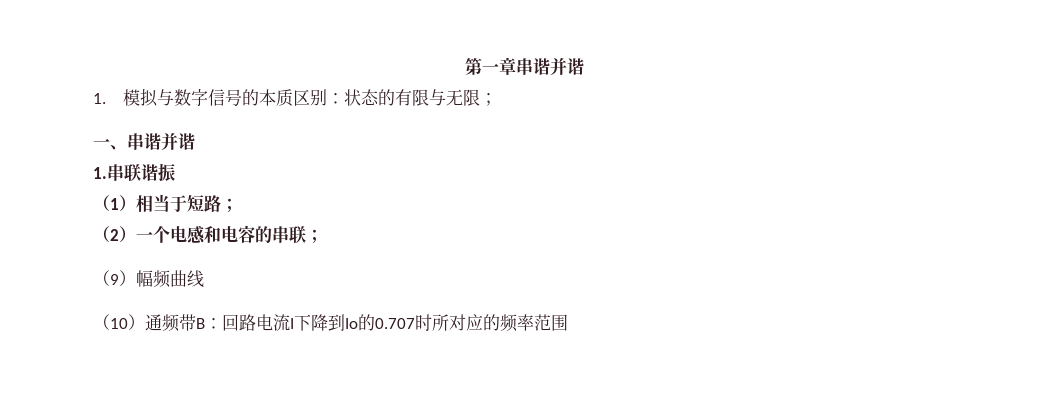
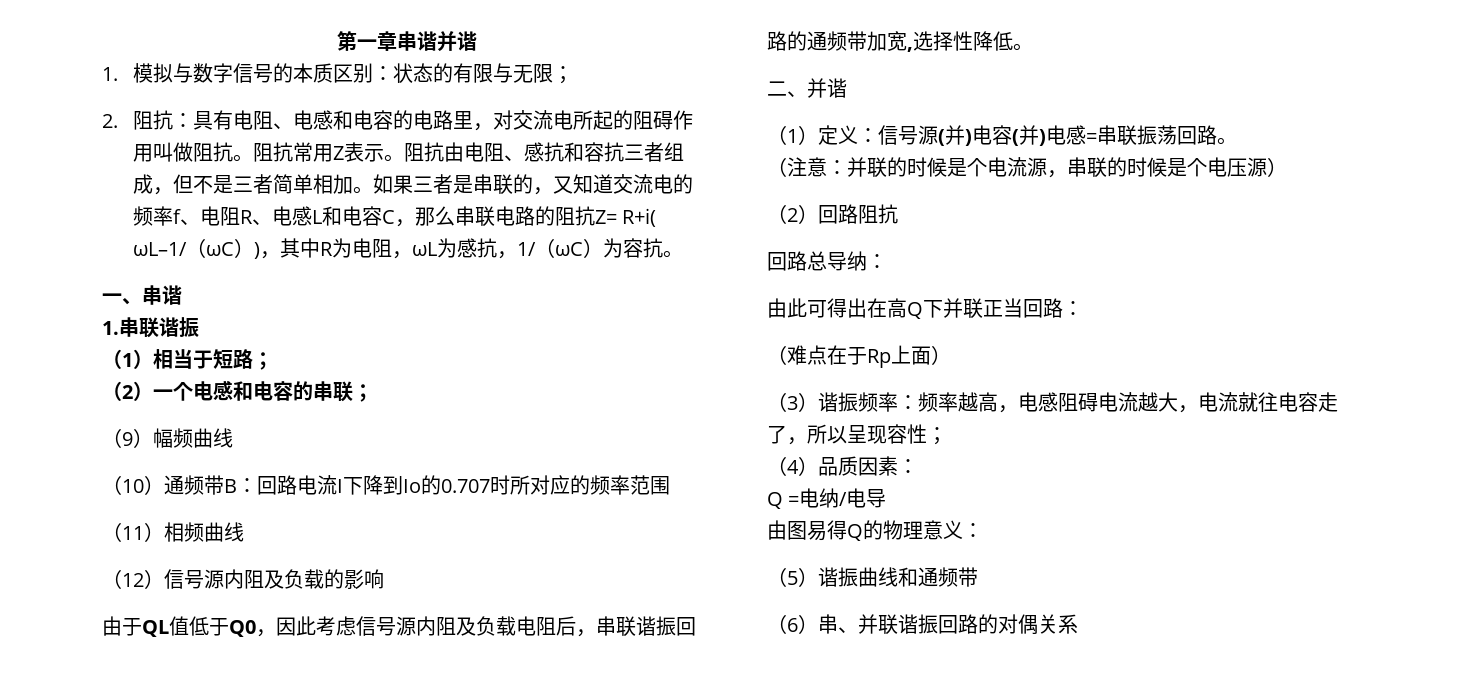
+ 2.阻抗：具有电阻、电感和电容的电路里，对交流电所起的阻碍作用叫做阻抗。阻抗常用Z表示。阻抗由电阻、感抗和容抗三者组成，但不是三者简单相加。如果三者是串联的，又知道交流电的频率f、电阻R、电感L和电容C，那么串联电路的阻抗Z= R+i( ωL–1/（ωC）)，其中R为电阻，ωL为感抗，1/（ωC）为容抗。
- 一、串谐并谐
+ 一、串谐
+ （11）相频曲线
+ （12）信号源内阻及负载的影响
+ 由于QL值低于Q0，因此考虑信号源内阻及负载电阻后，串联谐振回路的通频带加宽,选择性降低。
+ 二、并谐
+ （1）定义：信号源(并)电容(并)电感=串联振荡回路。
+ （注意：并联的时候是个电流源，串联的时候是个电压源）
+ （2）回路阻抗
+ 回路总导纳：
+ 由此可得出在高Q下并联正当回路：
+ （难点在于Rp上面）
+ （3）谐振频率：频率越高，电感阻碍电流越大，电流就往电容走了，所以呈现容性；
+ （4）品质因素：
+ Q =电纳/电导
+ 由图易得Q的物理意义：
+ （5）谐振曲线和通频带
+ （6）串、并联谐振回路的对偶关系

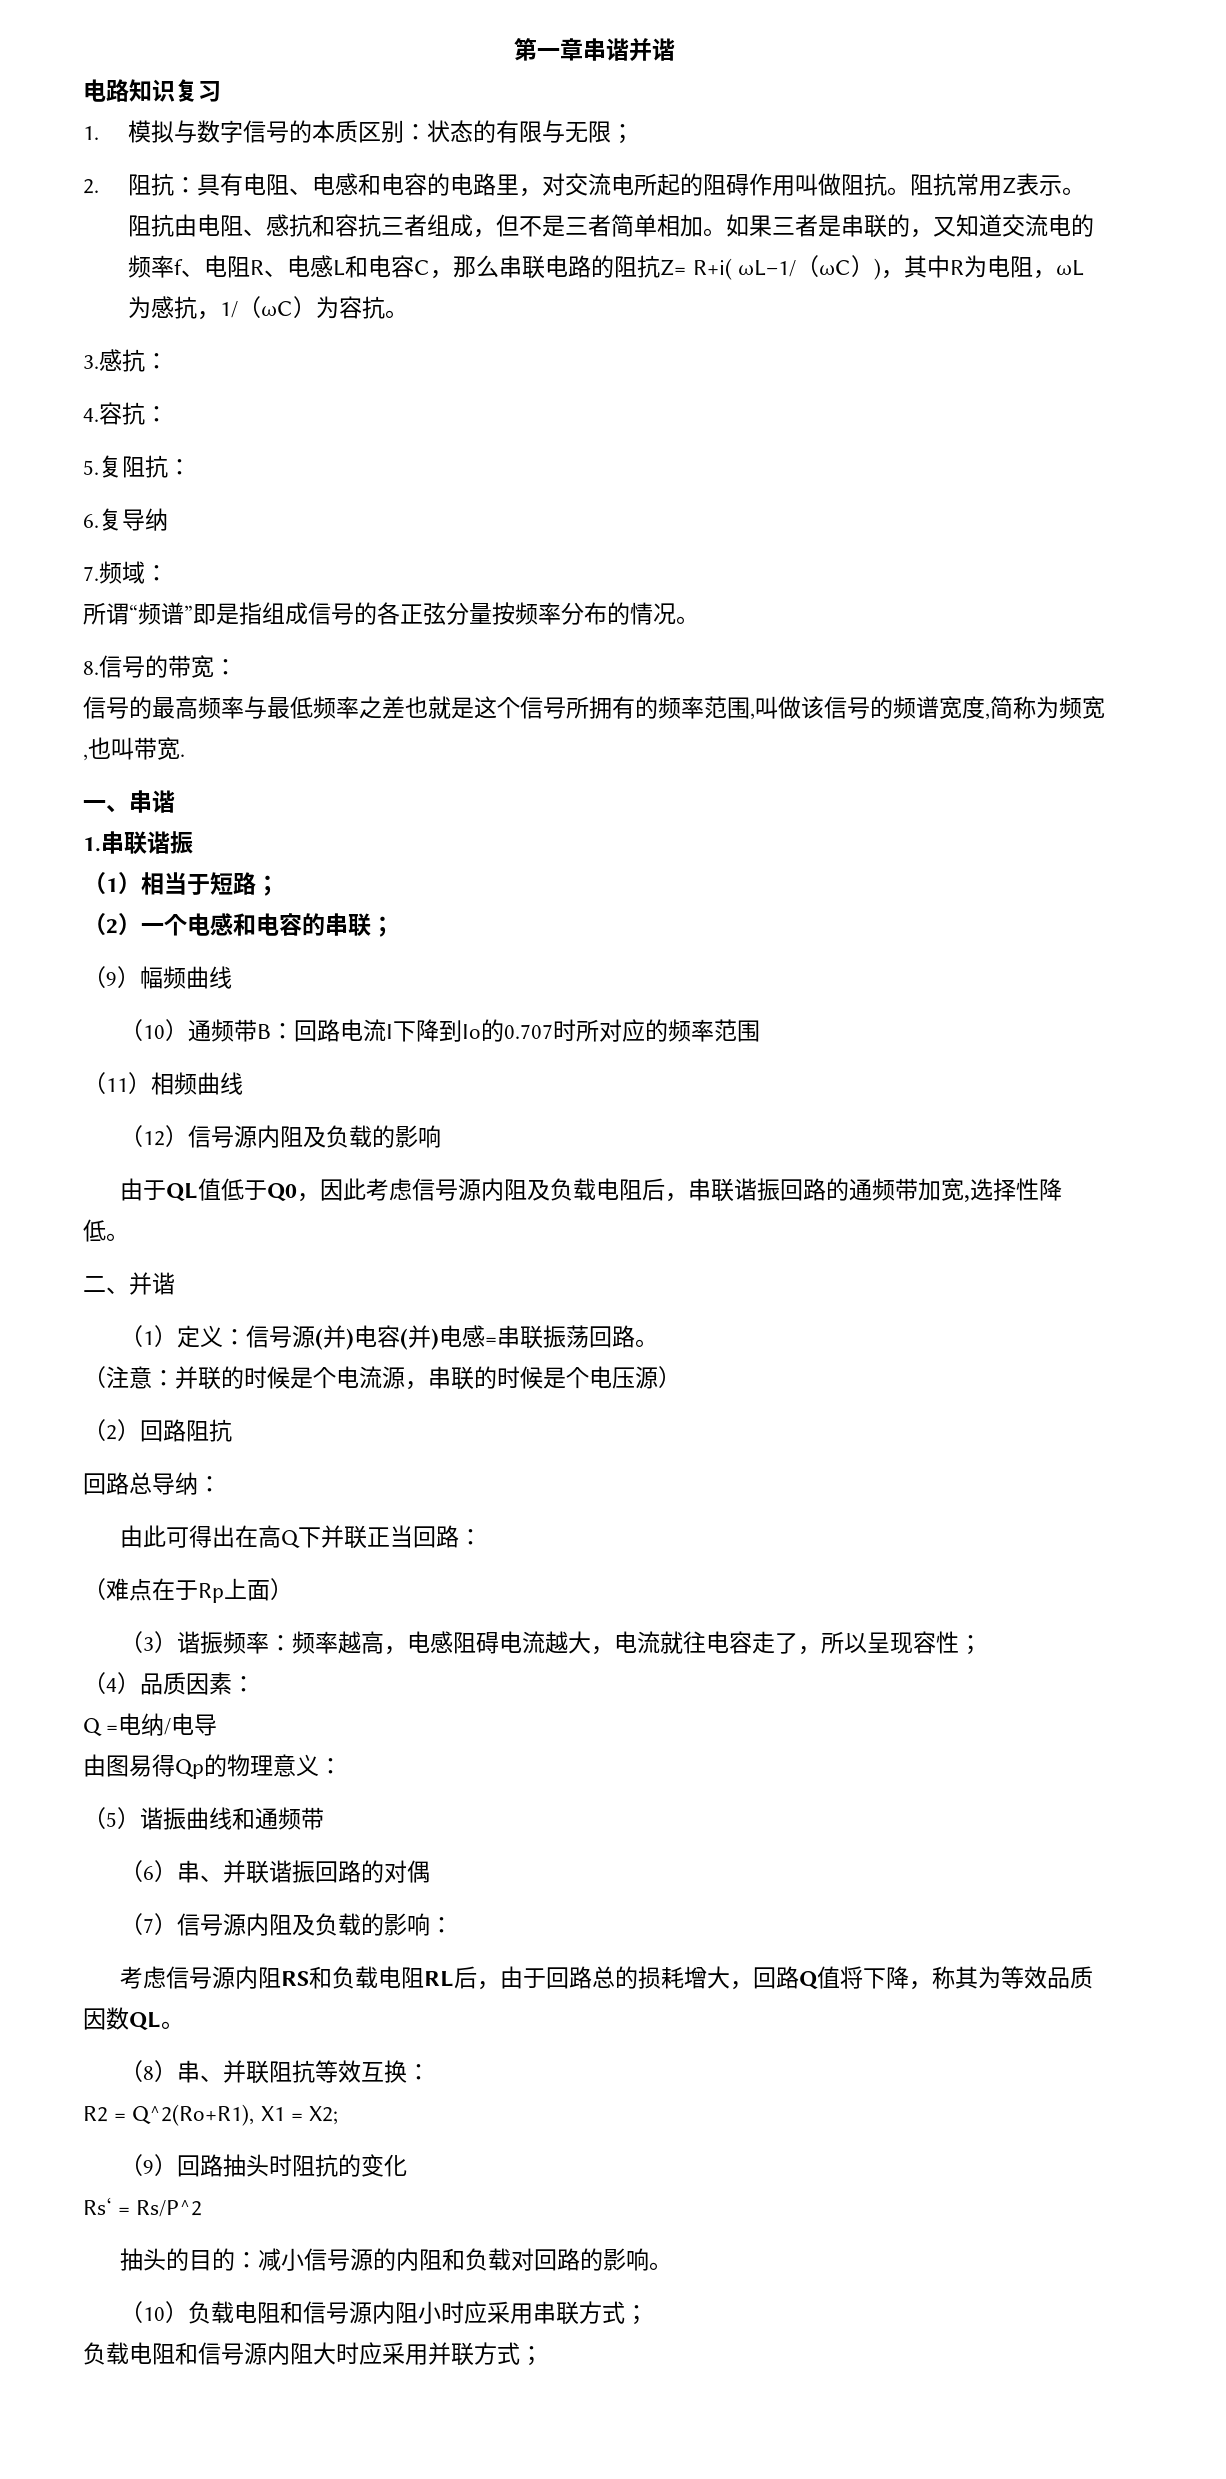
+ 电路知识复习
+ 3.感抗：
+ 4.容抗：
+ 5.复阻抗：
+ 6.复导纳
+ 7.频域：
+ 所谓“频谱”即是指组成信号的各正弦分量按频率分布的情况。
+ 8.信号的带宽：
+ 信号的最高频率与最低频率之差也就是这个信号所拥有的频率范围,叫做该信号的频谱宽度,简称为频宽,也叫带宽.
- 由图易得Q的物理意义：
+ 由图易得Qp的物理意义：
- （6）串、并联谐振回路的对偶关系
+ （6）串、并联谐振回路的对偶
+ （7）信号源内阻及负载的影响：
+ 考虑信号源内阻RS和负载电阻RL后，由于回路总的损耗增大，回路Q值将下降，称其为等效品质因数QL。
+ （8）串、并联阻抗等效互换：
+ R2 = Q^2(Ro+R1), X1 = X2;
+ （9）回路抽头时阻抗的变化
+ Rs‘ = Rs/P^2
+ 抽头的目的：减小信号源的内阻和负载对回路的影响。
+ （10）负载电阻和信号源内阻小时应采用串联方式；
+ 负载电阻和信号源内阻大时应采用并联方式；

